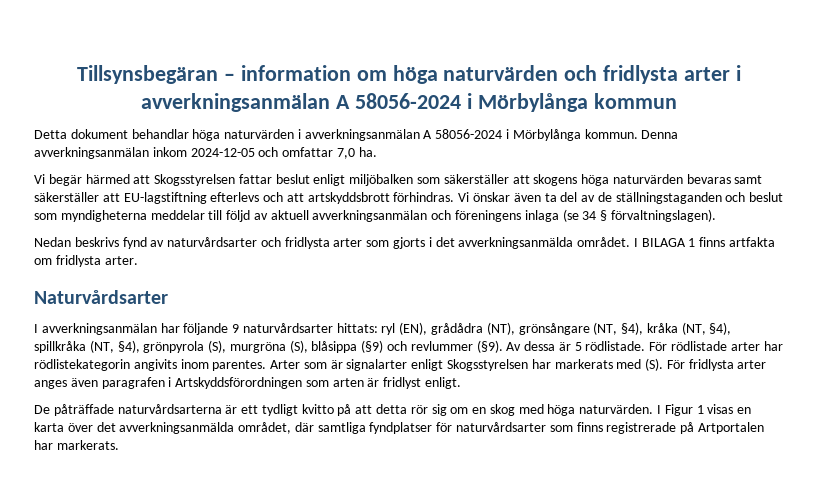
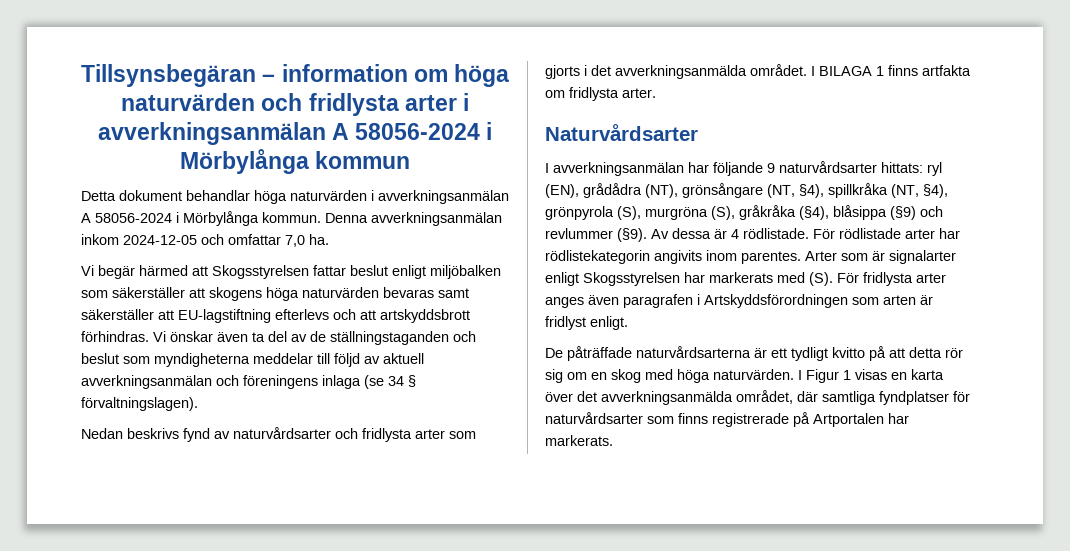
- I avverkningsanmälan har följande 9 naturvårdsarter hittats: ryl (EN), grådådra (NT), grönsångare (NT, §4), kråka (NT, §4), spillkråka (NT, §4), grönpyrola (S), murgröna (S), blåsippa (§9) och revlummer (§9).
+ I avverkningsanmälan har följande 9 naturvårdsarter hittats: ryl (EN), grådådra (NT), grönsångare (NT, §4), spillkråka (NT, §4), grönpyrola (S), murgröna (S), gråkråka (§4), blåsippa (§9) och revlummer (§9).
- Av dessa är 5 rödlistade.
+ Av dessa är 4 rödlistade.

